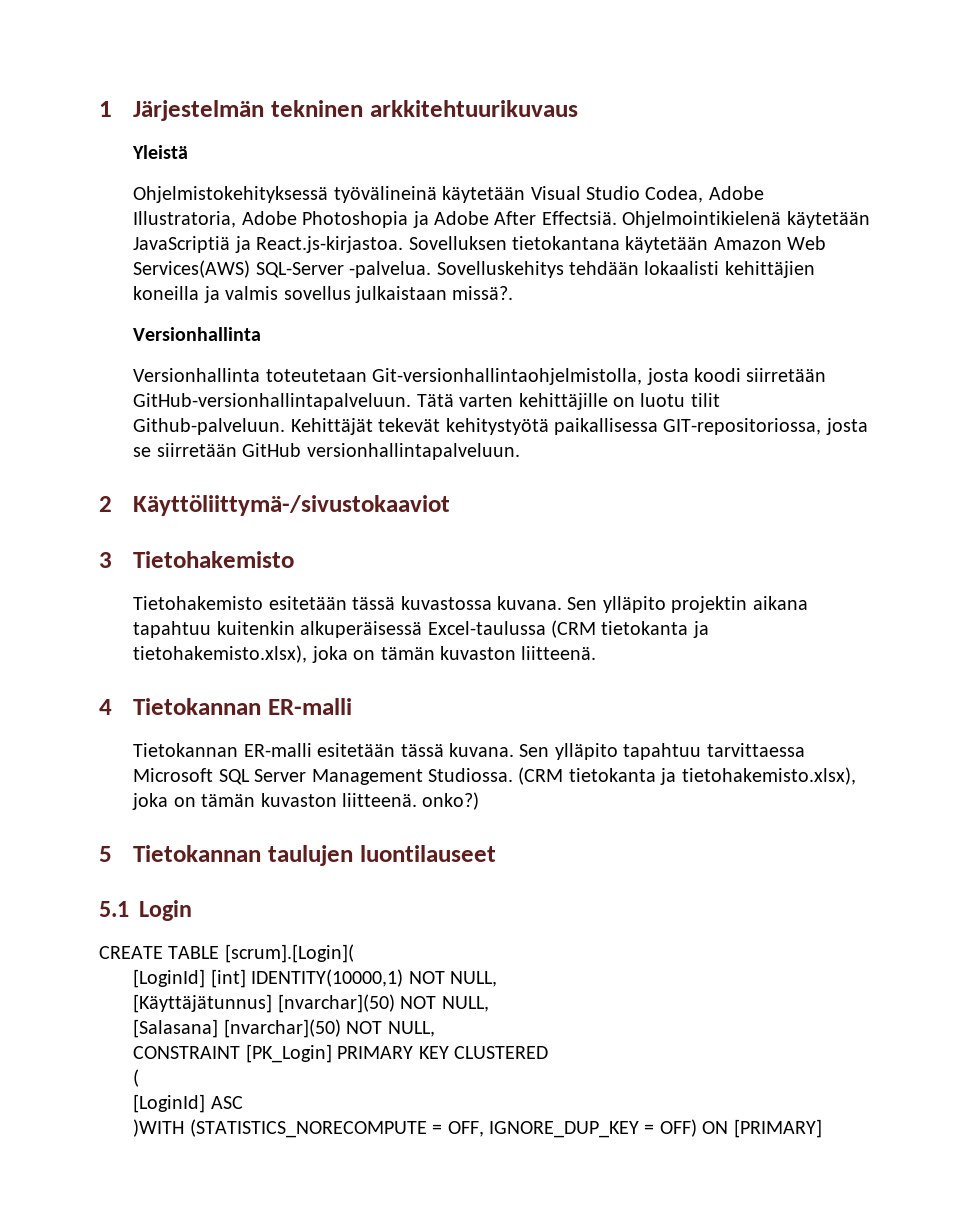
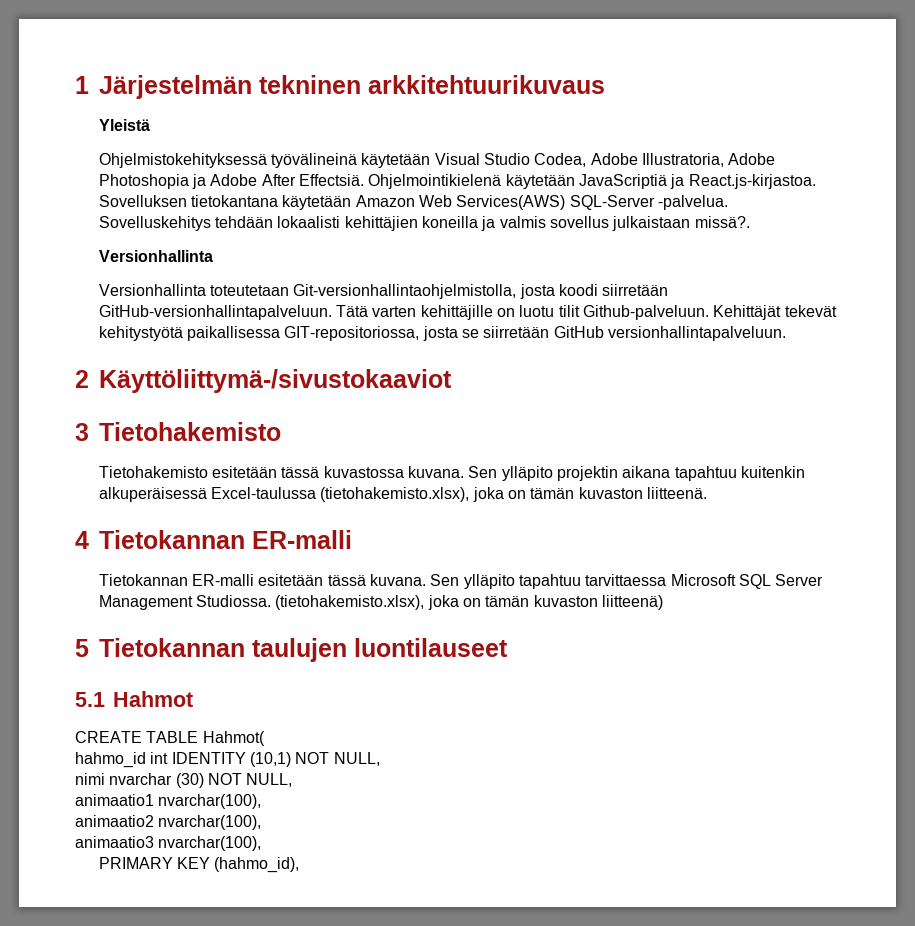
- Sen ylläpito projektin aikana tapahtuu kuitenkin alkuperäisessä Excel-taulussa (CRM tietokanta ja tietohakemisto.xlsx), joka on tämän kuvaston liitteenä.
+ Sen ylläpito projektin aikana tapahtuu kuitenkin alkuperäisessä Excel-taulussa (tietohakemisto.xlsx), joka on tämän kuvaston liitteenä.
- (CRM tietokanta ja tietohakemisto.xlsx), joka on tämän kuvaston liitteenä. onko?)
+ (tietohakemisto.xlsx), joka on tämän kuvaston liitteenä)
- 5.1 Login
+ 5.1 Hahmot
- CREATE TABLE [scrum].[Login](
- [LoginId] [int] IDENTITY(10000,1) NOT NULL,
- [Käyttäjätunnus] [nvarchar](50) NOT NULL,
- [Salasana] [nvarchar](50) NOT NULL,
- CONSTRAINT [PK_Login] PRIMARY KEY CLUSTERED
- (
- [LoginId] ASC
- )WITH (STATISTICS_NORECOMPUTE = OFF, IGNORE_DUP_KEY = OFF) ON [PRIMARY]
+ CREATE TABLE Hahmot(
+ hahmo_id int IDENTITY (10,1) NOT NULL,
+ nimi nvarchar (30) NOT NULL,
+ animaatio1 nvarchar(100),
+ animaatio2 nvarchar(100),
+ animaatio3 nvarchar(100),
+ PRIMARY KEY (hahmo_id),

